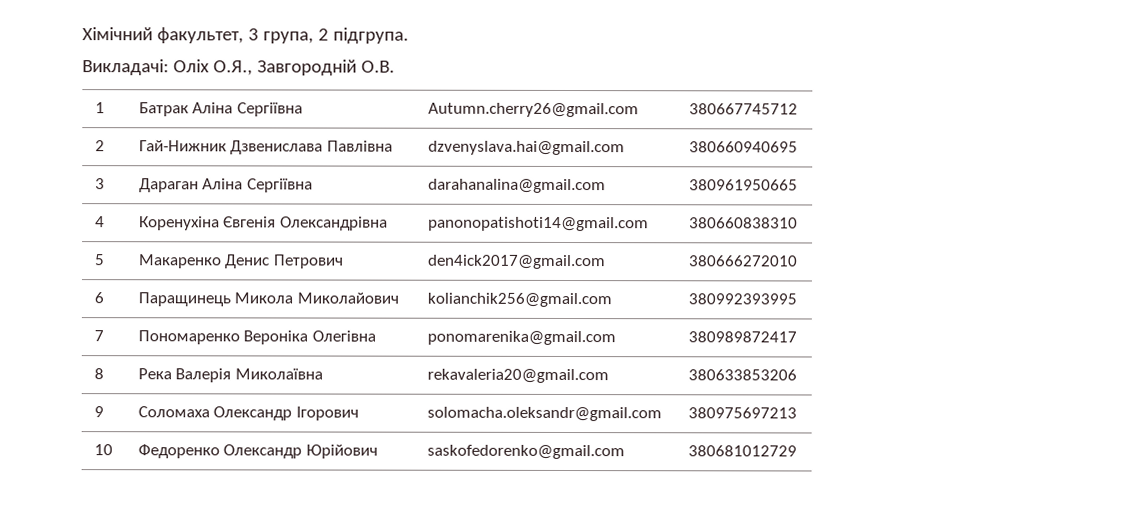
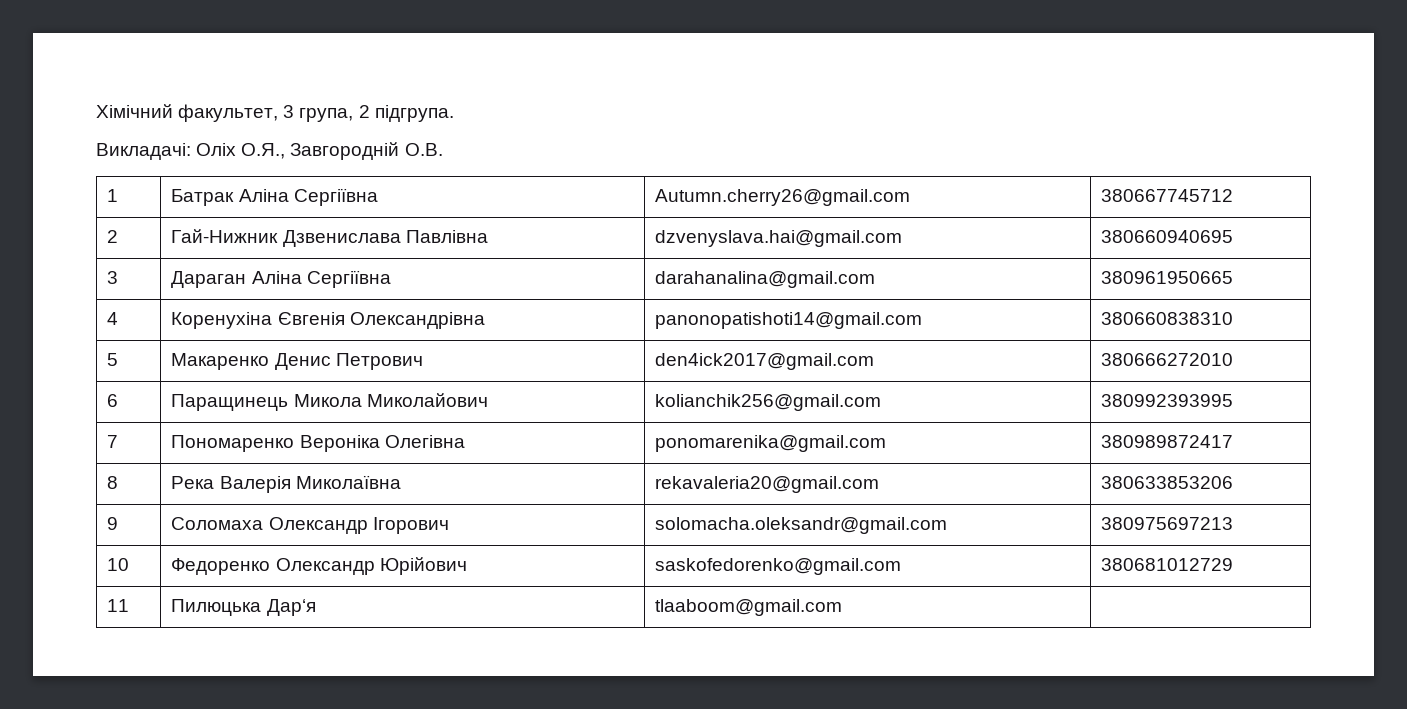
+ 11 | Пилюцька Дар‘я | tlaaboom@gmail.com |

